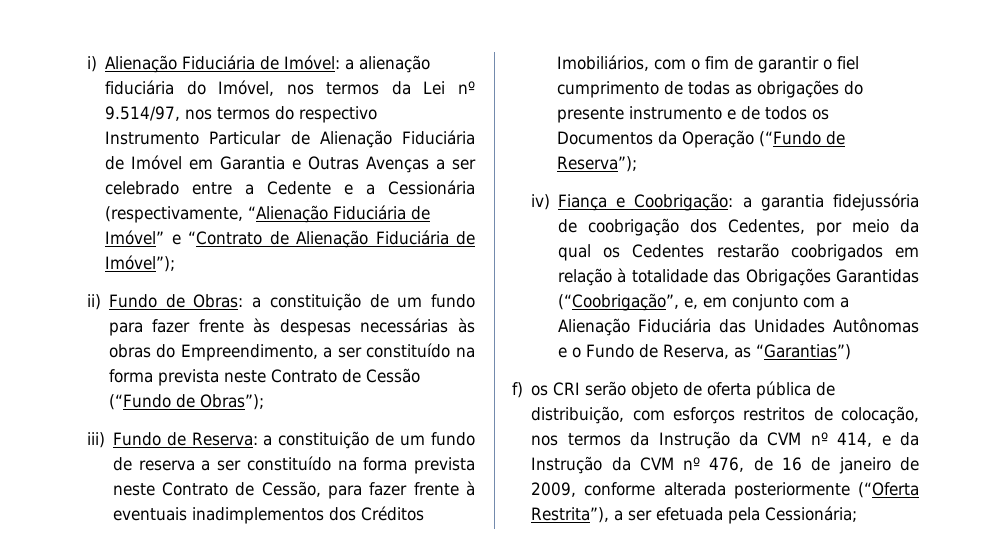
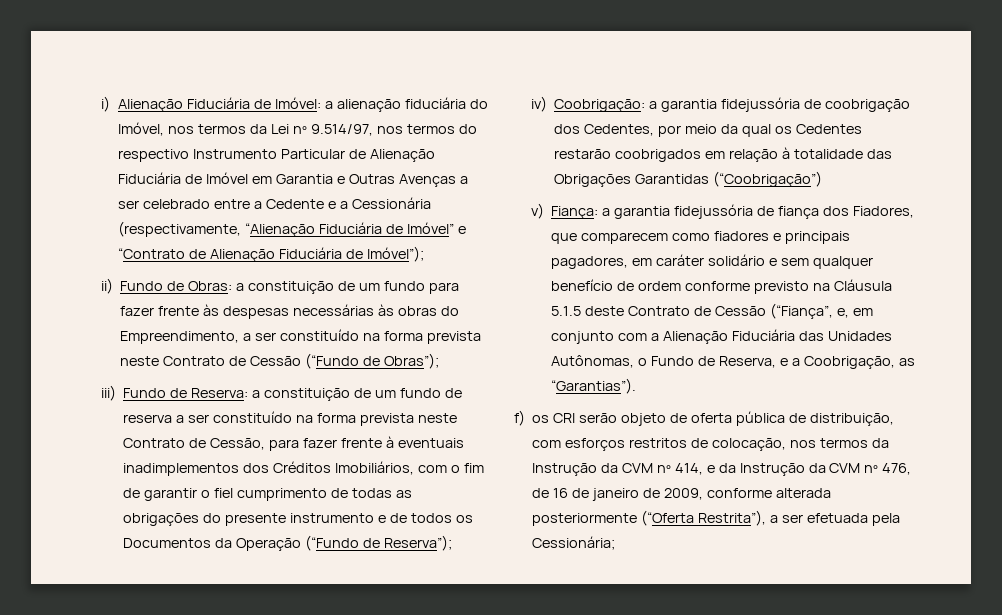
- iv) Fiança e Coobrigação: a garantia fidejussória de coobrigação dos Cedentes, por meio da qual os Cedentes restarão coobrigados em relação à totalidade das Obrigações Garantidas (“Coobrigação”, e, em conjunto com a Alienação Fiduciária das Unidades Autônomas e o Fundo de Reserva, as “Garantias”)
+ iv) Coobrigação: a garantia fidejussória de coobrigação dos Cedentes, por meio da qual os Cedentes restarão coobrigados em relação à totalidade das Obrigações Garantidas (“Coobrigação”)
+ v) Fiança: a garantia fidejussória de fiança dos Fiadores, que comparecem como fiadores e principais pagadores, em caráter solidário e sem qualquer benefício de ordem conforme previsto na Cláusula 5.1.5 deste Contrato de Cessão (“Fiança”, e, em conjunto com a Alienação Fiduciária das Unidades Autônomas, o Fundo de Reserva, e a Coobrigação, as “Garantias”).

